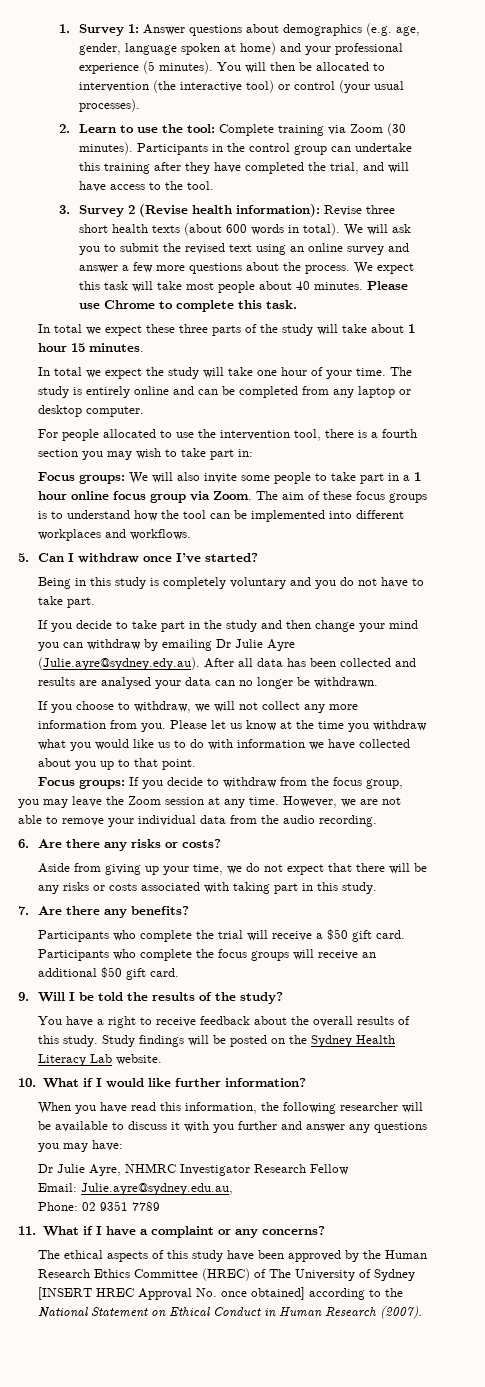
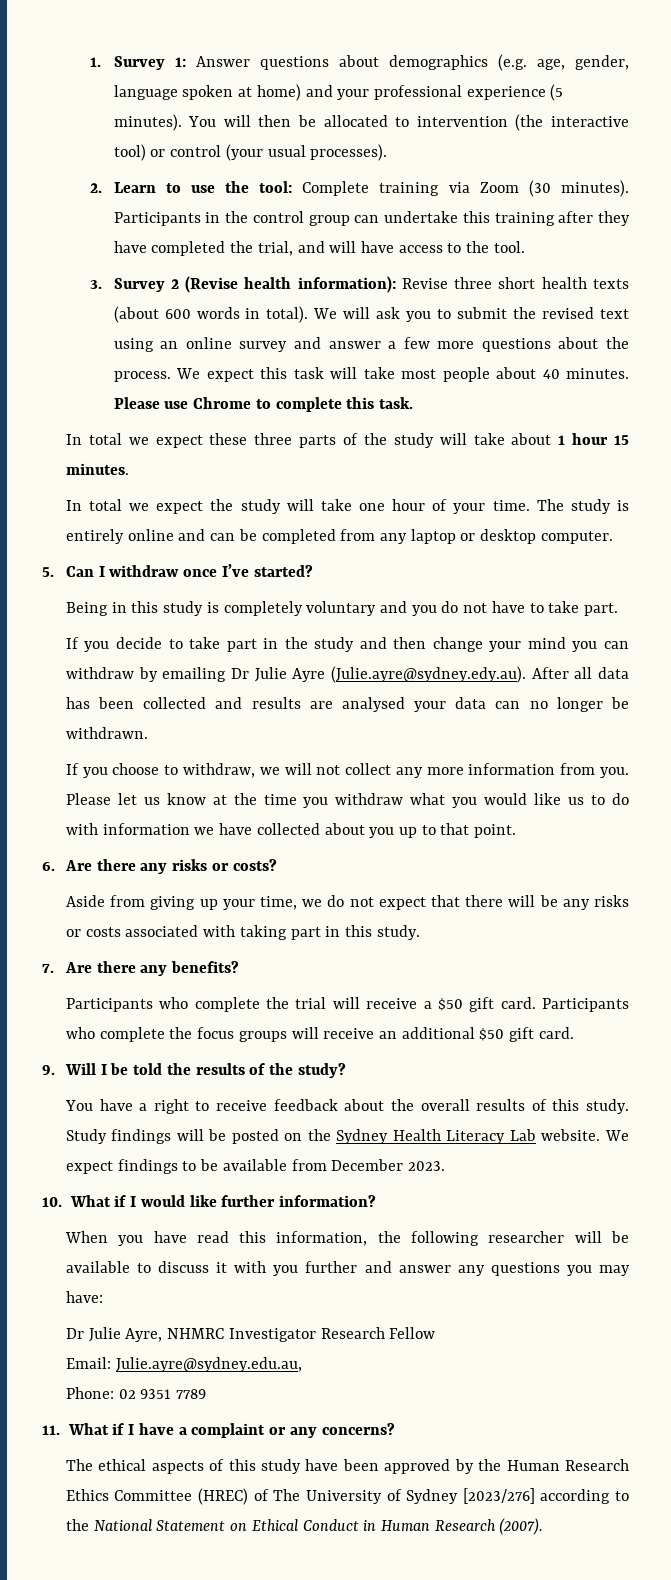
- For people allocated to use the intervention tool, there is a fourth section you may wish to take part in:
- Focus groups: We will also invite some people to take part in a 1 hour online focus group via Zoom. The aim of these focus groups is to understand how the tool can be implemented into different workplaces and workflows.
- Focus groups: If you decide to withdraw from the focus group, you may leave the Zoom session at any time. However, we are not able to remove your individual data from the audio recording.
+ We expect findings to be available from December 2023.
- The ethical aspects of this study have been approved by the Human Research Ethics Committee (HREC) of The University of Sydney [INSERT HREC Approval No. once obtained] according to the National Statement on Ethical Conduct in Human Research (2007).
+ The ethical aspects of this study have been approved by the Human Research Ethics Committee (HREC) of The University of Sydney [2023/276] according to the National Statement on Ethical Conduct in Human Research (2007).

